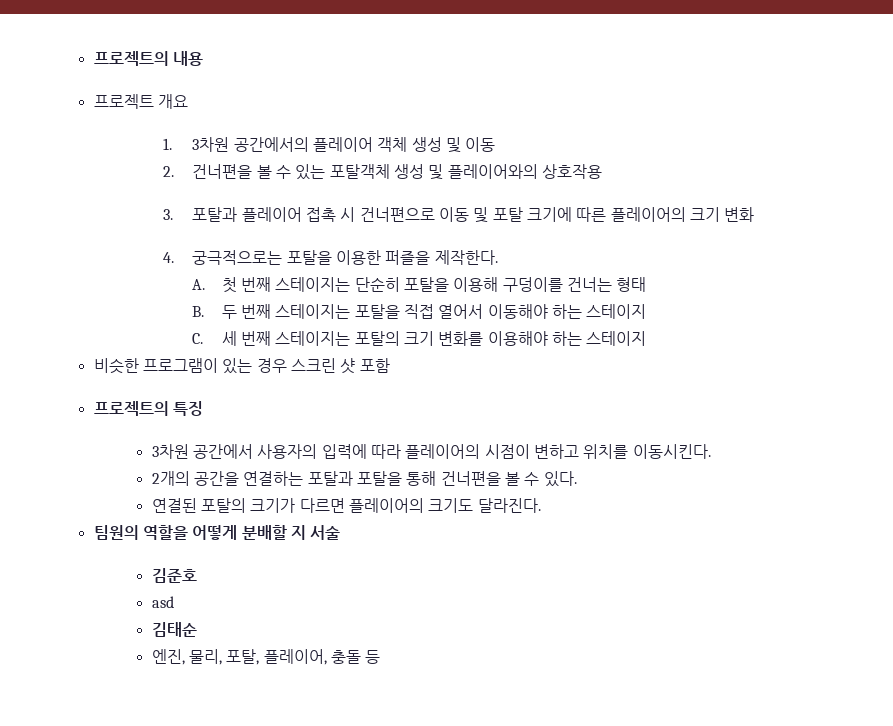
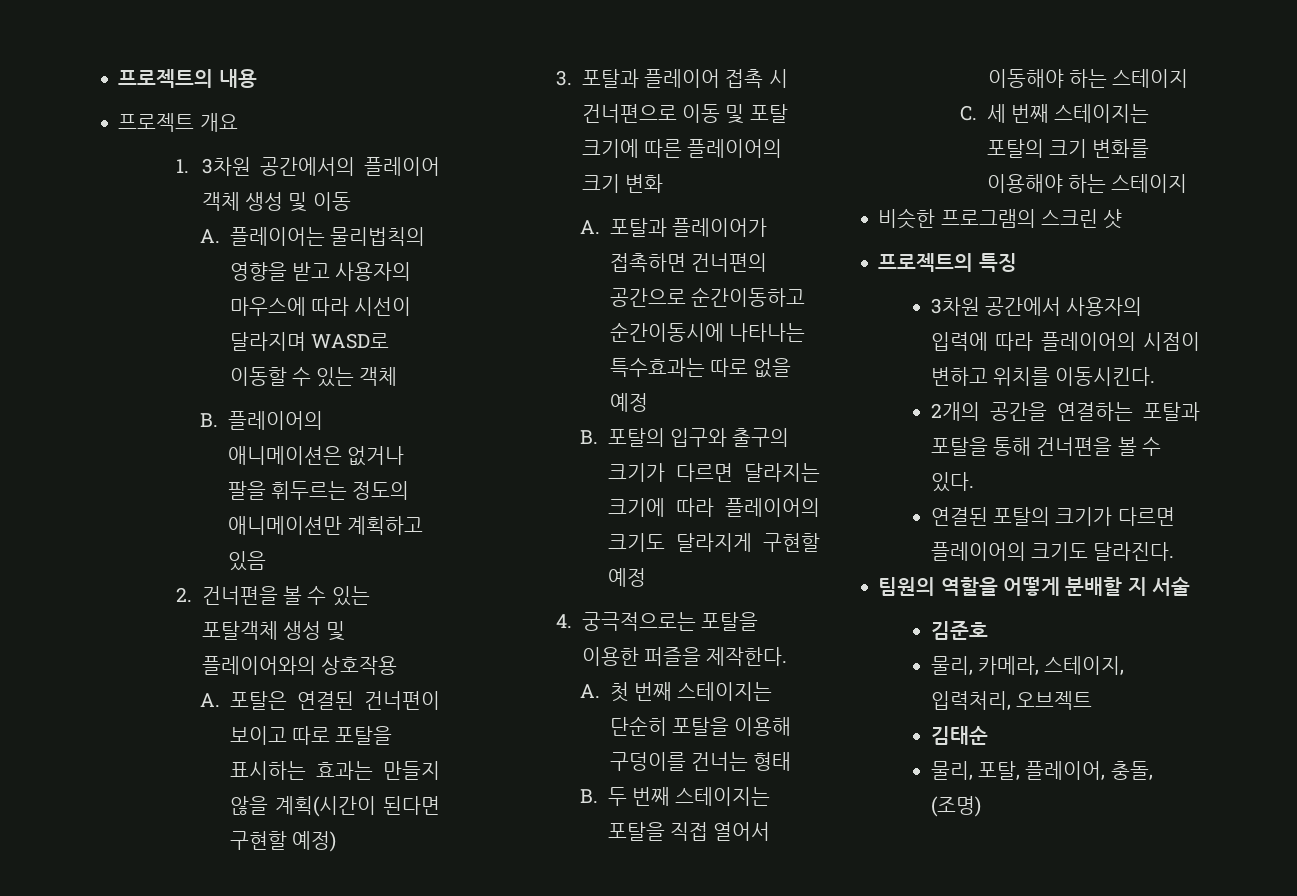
+ A. 플레이어는 물리법칙의 영향을 받고 사용자의 마우스에 따라 시선이 달라지며 WASD로 이동할 수 있는 객체
+ B. 플레이어의 애니메이션은 없거나 팔을 휘두르는 정도의 애니메이션만 계획하고 있음
+ A. 포탈은 연결된 건너편이 보이고 따로 포탈을 표시하는 효과는 만들지 않을 계획(시간이 된다면 구현할 예정)
+ A. 포탈과 플레이어가 접촉하면 건너편의 공간으로 순간이동하고 순간이동시에 나타나는 특수효과는 따로 없을 예정
+ B. 포탈의 입구와 출구의 크기가 다르면 달라지는 크기에 따라 플레이어의 크기도 달라지게 구현할 예정
- 비슷한 프로그램이 있는 경우 스크린 샷 포함
+ 비슷한 프로그램의 스크린 샷
- asd
+ 물리, 카메라, 스테이지, 입력처리, 오브젝트
- 엔진, 물리, 포탈, 플레이어, 충돌 등
+ 물리, 포탈, 플레이어, 충돌, (조명)

